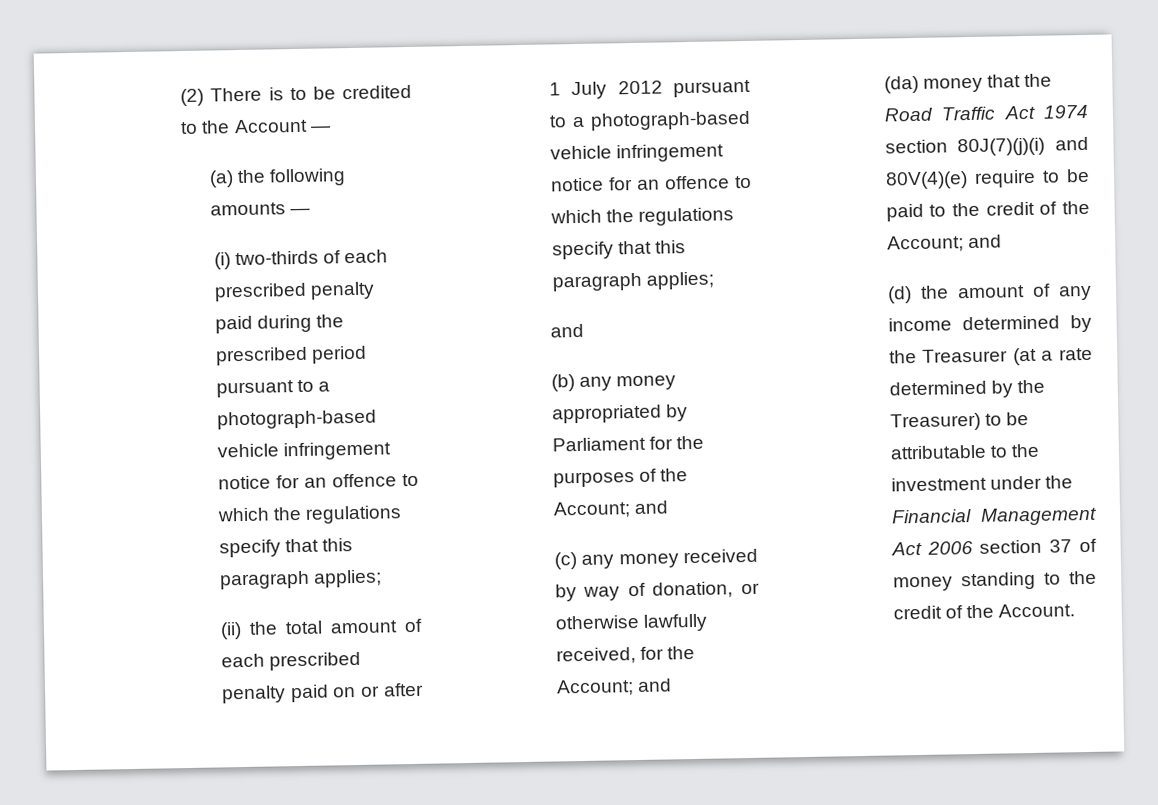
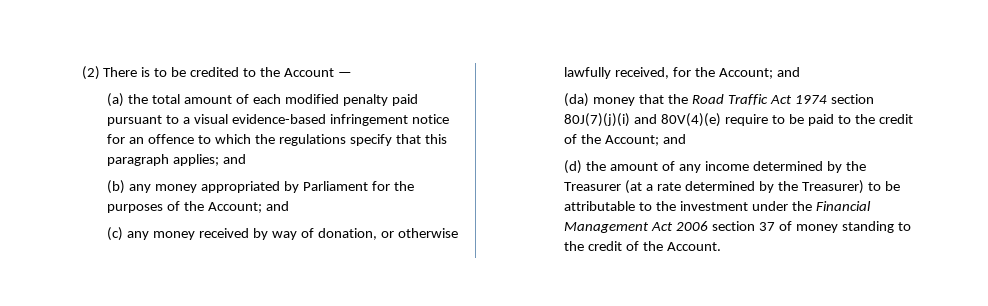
- (a) the following amounts —
- (i) two-thirds of each prescribed penalty paid during the prescribed period pursuant to a photograph-based vehicle infringement notice for an offence to which the regulations specify that this paragraph applies;
- (ii) the total amount of each prescribed penalty paid on or after 1 July 2012 pursuant to a photograph-based vehicle infringement notice for an offence to which the regulations specify that this paragraph applies;
- and
+ (a) the total amount of each modified penalty paid pursuant to a visual evidence-based infringement notice for an offence to which the regulations specify that this paragraph applies; and

